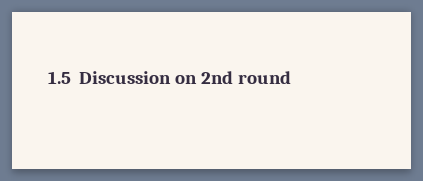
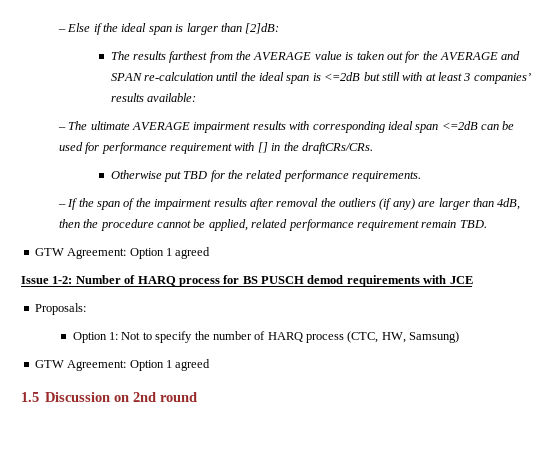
+ – Else if the ideal span is larger than [2]dB:
+ The results farthest from the AVERAGE value is taken out for the AVERAGE and SPAN re-calculation until the ideal span is <=2dB but still with at least 3 companies’ results available:
+ – The ultimate AVERAGE impairment results with corresponding ideal span <=2dB can be used for performance requirement with [] in the draftCRs/CRs.
+ Otherwise put TBD for the related performance requirements.
+ – If the span of the impairment results after removal the outliers (if any) are larger than 4dB, then the procedure cannot be applied, related performance requirement remain TBD.
+ GTW Agreement: Option 1 agreed
+ Issue 1-2: Number of HARQ process for BS PUSCH demod requirements with JCE
+ Proposals:
+ Option 1: Not to specify the number of HARQ process (CTC, HW, Samsung)
+ GTW Agreement: Option 1 agreed

